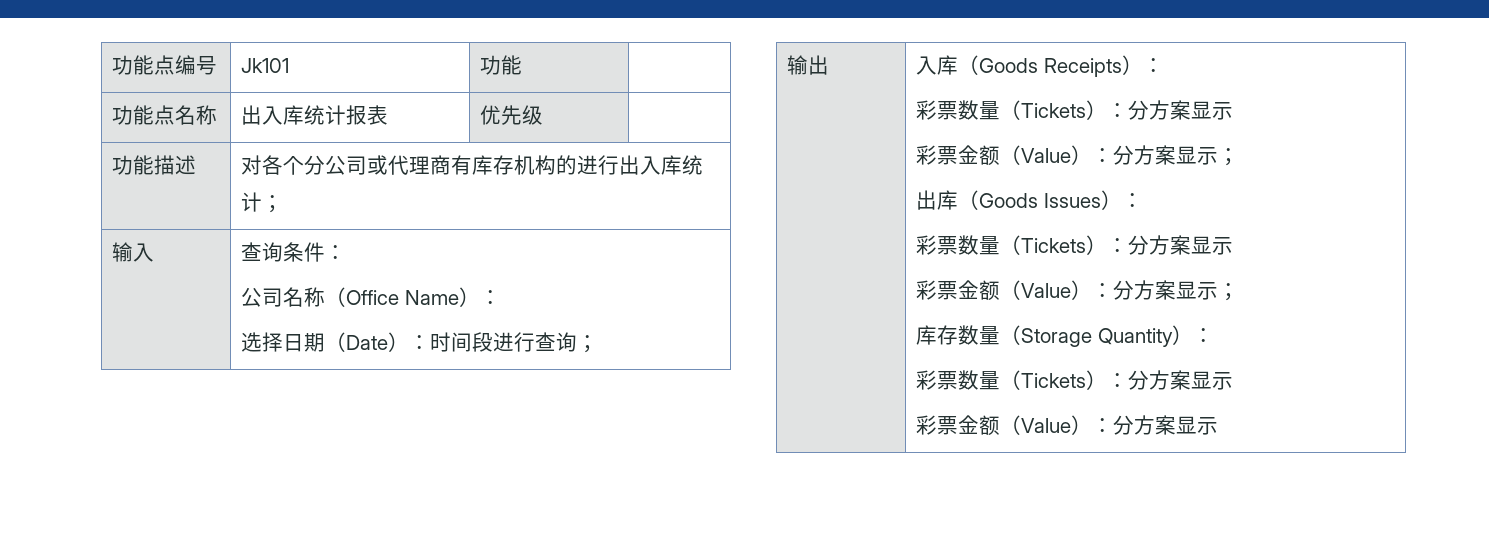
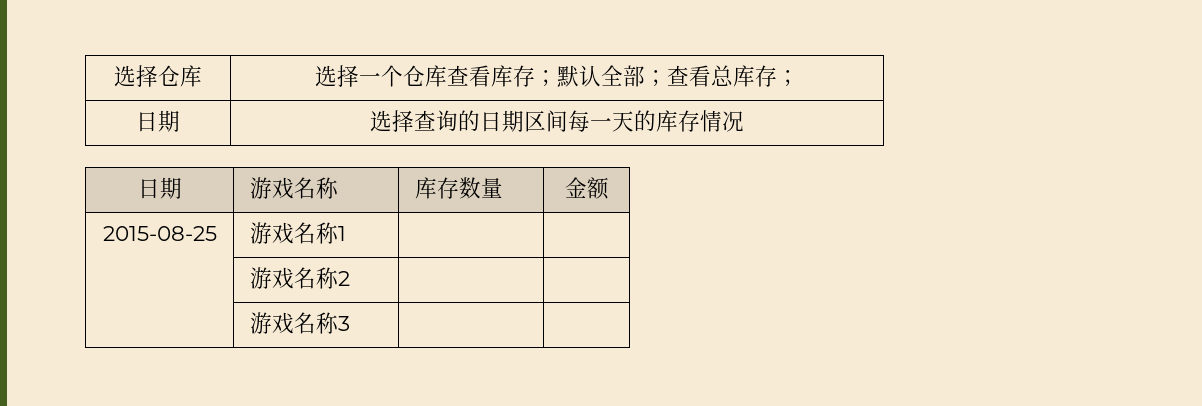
- 功能点编号 | Jk101 | 功能 |
- 功能点名称 | 出入库统计报表 | 优先级 |
- 功能描述 | 对各个分公司或代理商有库存机构的进行出入库统计；
- 输入 | 查询条件：
- 公司名称（Office Name）：
- 选择日期（Date）：时间段进行查询；
- 输出 | 入库（Goods Receipts）：
- 彩票数量（Tickets）：分方案显示
- 彩票金额（Value）：分方案显示；
- 出库（Goods Issues）：
- 彩票数量（Tickets）：分方案显示
- 彩票金额（Value）：分方案显示；
- 库存数量（Storage Quantity）：
- 彩票数量（Tickets）：分方案显示
- 彩票金额（Value）：分方案显示
+ 选择仓库 | 选择一个仓库查看库存；默认全部；查看总库存；
+ 日期 | 选择查询的日期区间每一天的库存情况
+ 日期 | 游戏名称 | 库存数量 | 金额
+ 2015-08-25 | 游戏名称1 | |
+ | 游戏名称2 | |
+ | 游戏名称3 | |

